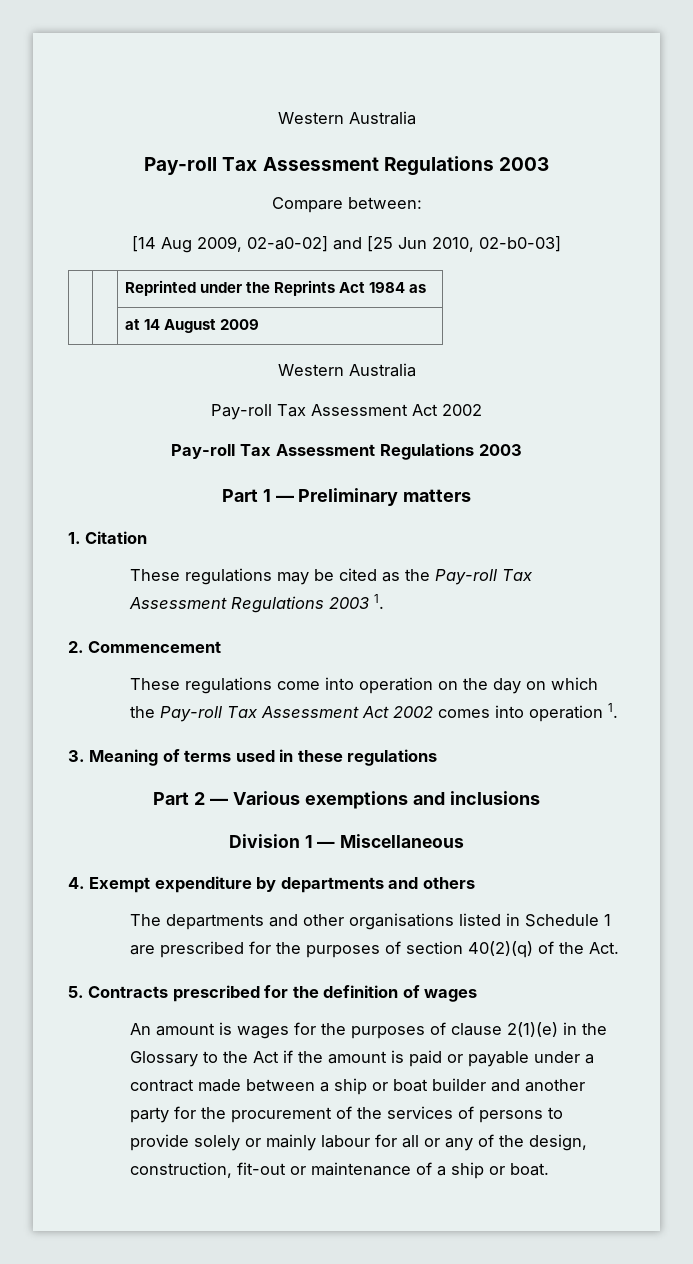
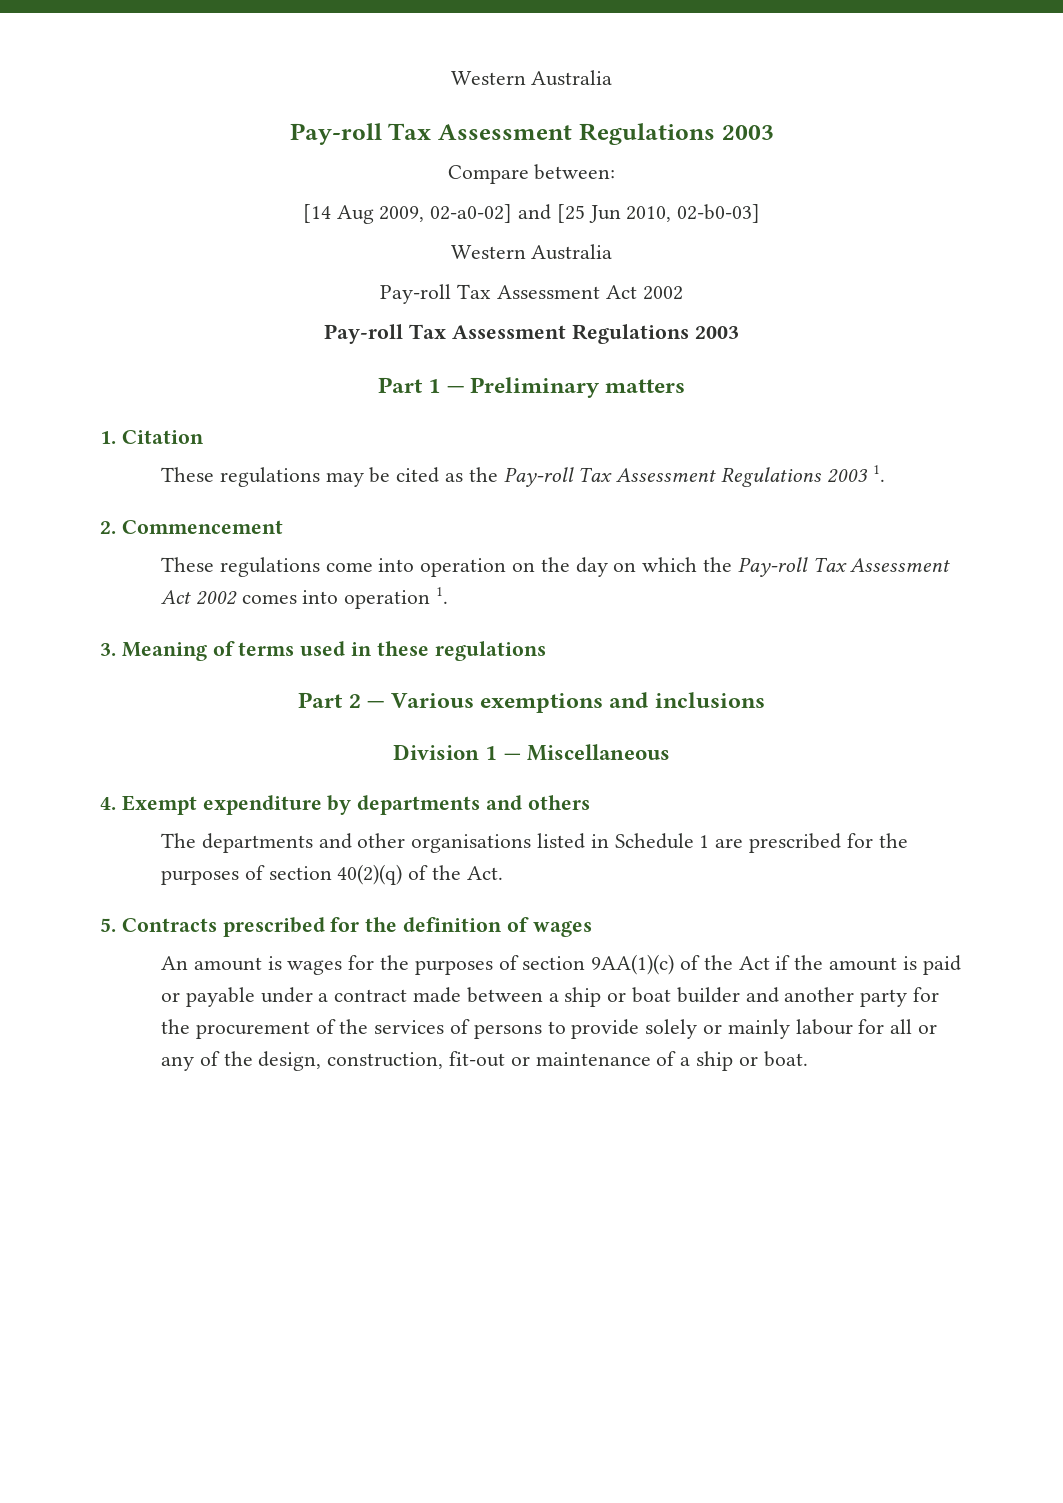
- | | Reprinted under the Reprints Act 1984 as
- | | at 14 August 2009
- An amount is wages for the purposes of clause 2(1)(e) in the Glossary to the Act if the amount is paid or payable under a contract made between a ship or boat builder and another party for the procurement of the services of persons to provide solely or mainly labour for all or any of the design, construction, fit-out or maintenance of a ship or boat.
+ An amount is wages for the purposes of section 9AA(1)(c) of the Act if the amount is paid or payable under a contract made between a ship or boat builder and another party for the procurement of the services of persons to provide solely or mainly labour for all or any of the design, construction, fit-out or maintenance of a ship or boat.

